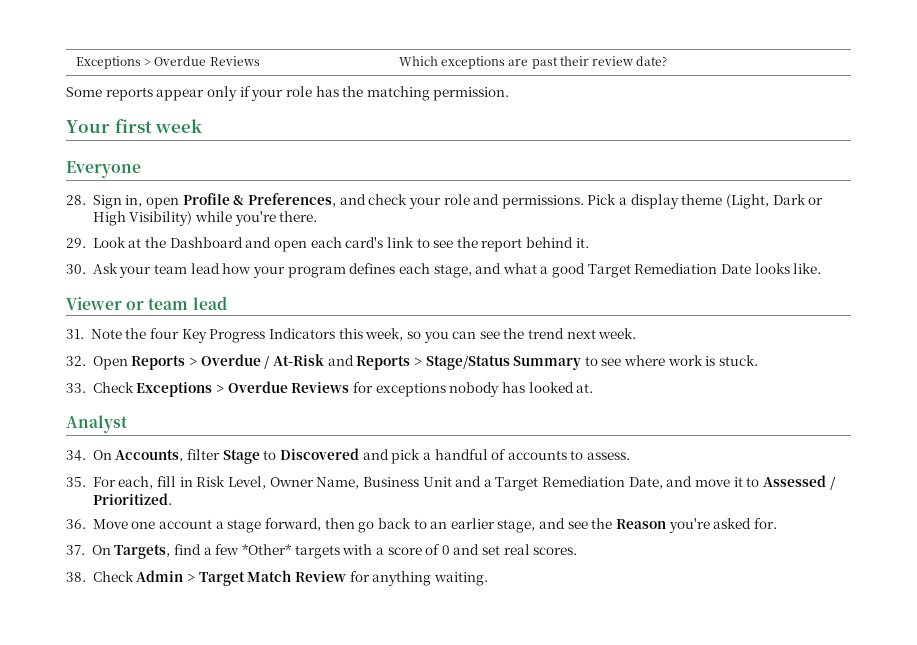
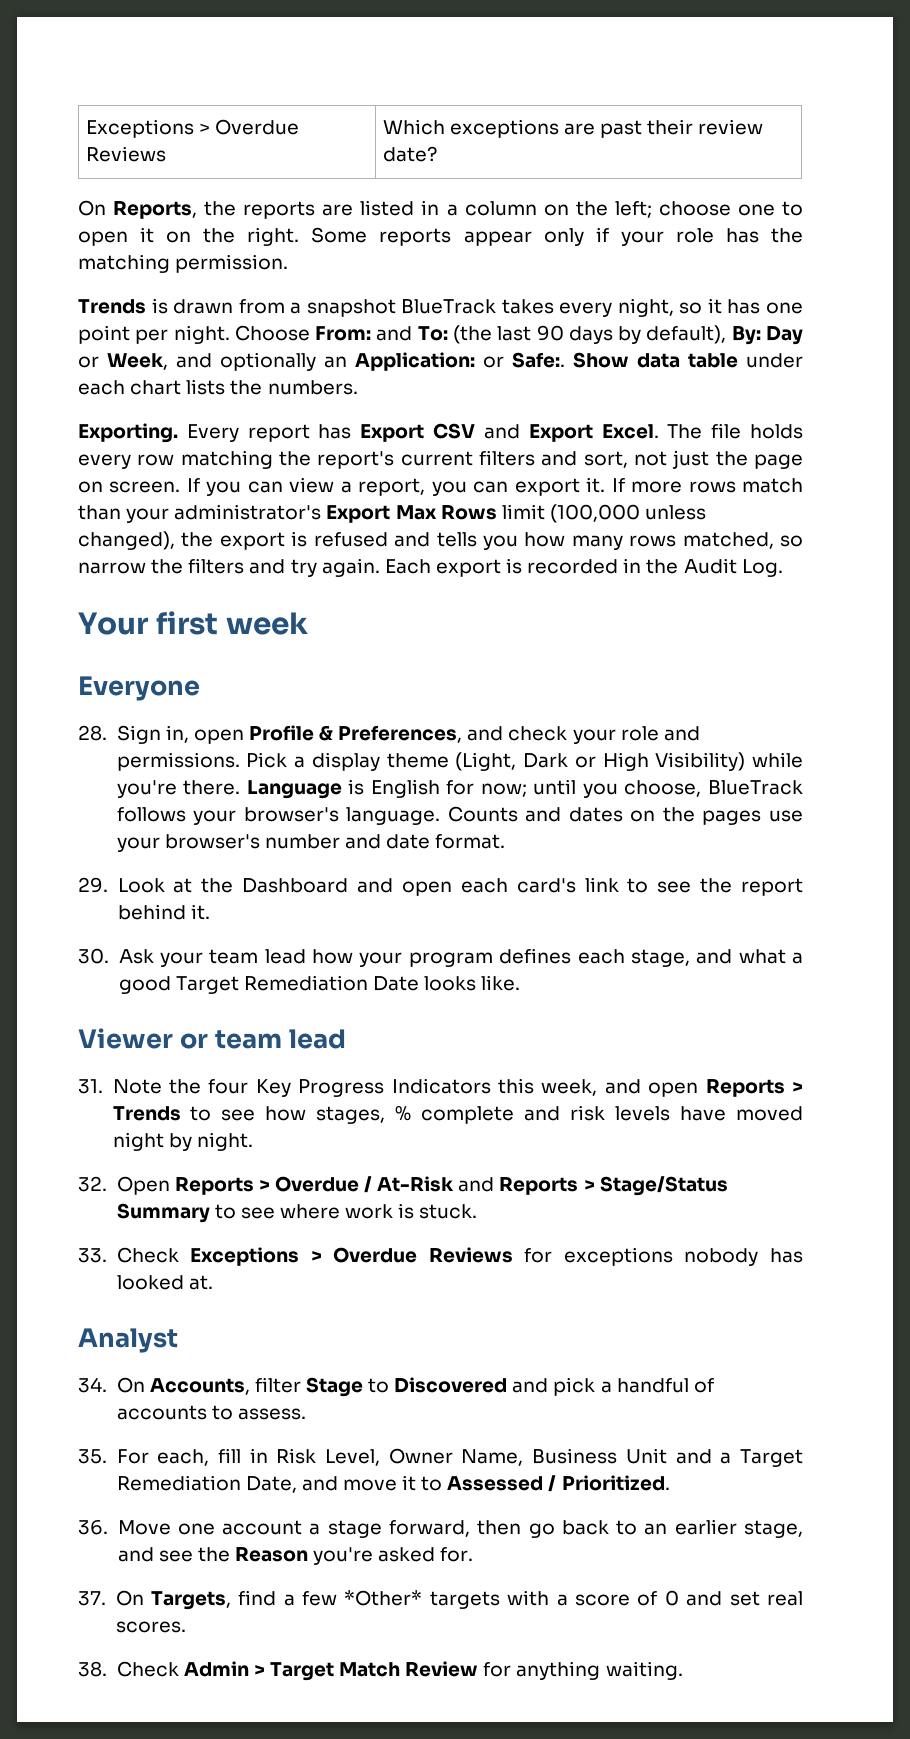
+ On Reports, the reports are listed in a column on the left; choose one to open it on the right.
+ Trends is drawn from a snapshot BlueTrack takes every night, so it has one point per night. Choose From: and To: (the last 90 days by default), By: Day or Week, and optionally an Application: or Safe:. Show data table under each chart lists the numbers.
+ Exporting. Every report has Export CSV and Export Excel. The file holds every row matching the report's current filters and sort, not just the page on screen. If you can view a report, you can export it. If more rows match than your administrator's Export Max Rows limit (100,000 unless changed), the export is refused and tells you how many rows matched, so narrow the filters and try again. Each export is recorded in the Audit Log.
+ Language is English for now; until you choose, BlueTrack follows your browser's language. Counts and dates on the pages use your browser's number and date format.
- 31. Note the four Key Progress Indicators this week, so you can see the trend next week.
+ 31. Note the four Key Progress Indicators this week, and open Reports > Trends to see how stages, % complete and risk levels have moved night by night.

